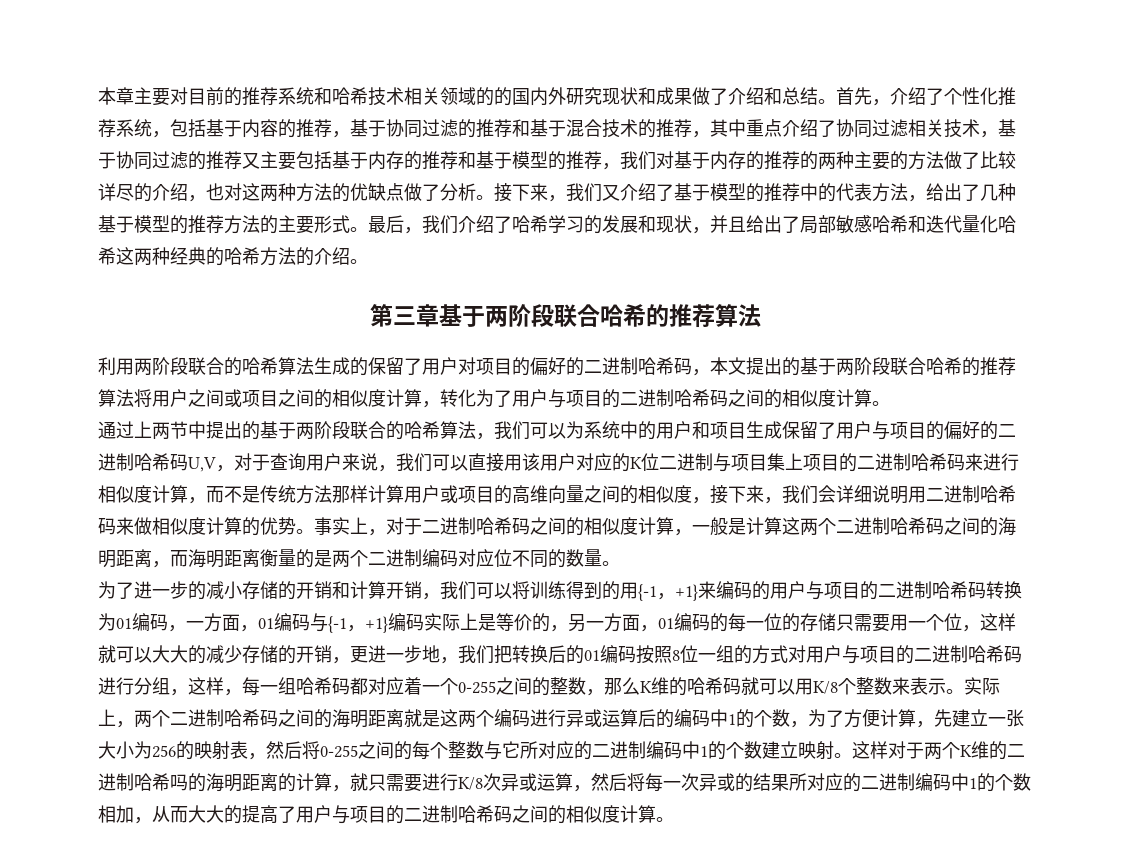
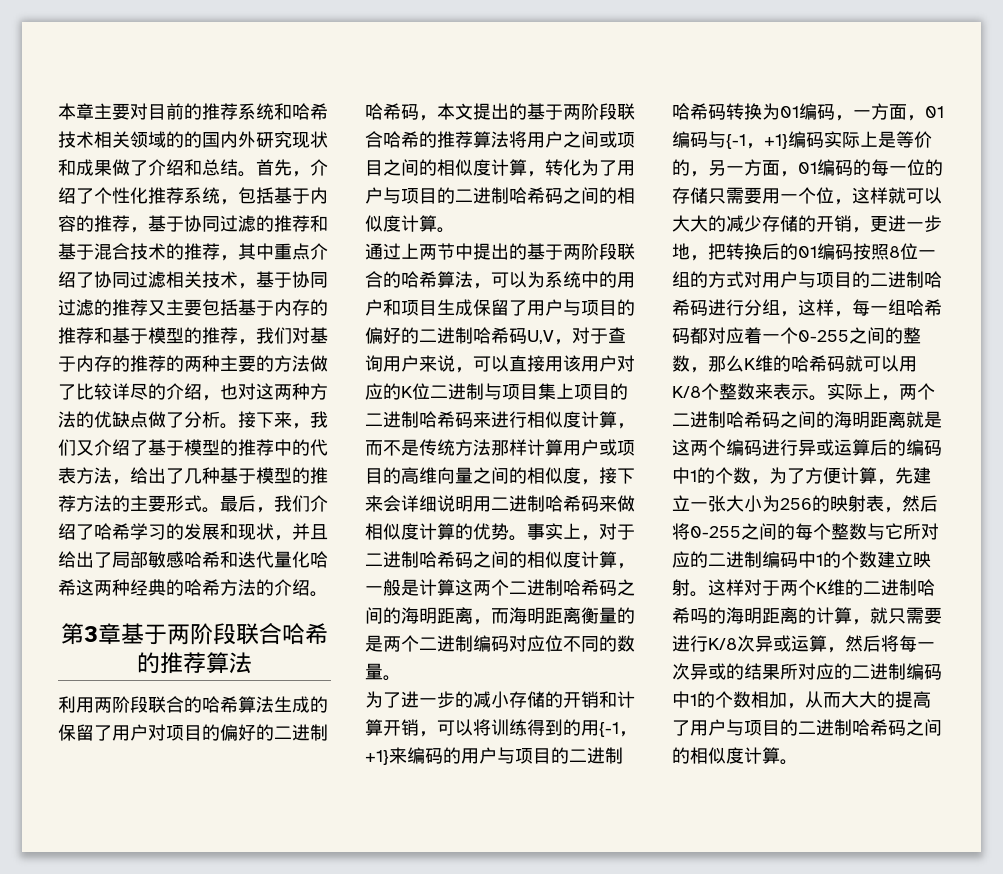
- 第三章基于两阶段联合哈希的推荐算法
+ 第3章基于两阶段联合哈希的推荐算法
- 通过上两节中提出的基于两阶段联合的哈希算法，我们可以为系统中的用户和项目生成保留了用户与项目的偏好的二进制哈希码U,V，对于查询用户来说，我们可以直接用该用户对应的K位二进制与项目集上项目的二进制哈希码来进行相似度计算，而不是传统方法那样计算用户或项目的高维向量之间的相似度，接下来，我们会详细说明用二进制哈希码来做相似度计算的优势。
+ 通过上两节中提出的基于两阶段联合的哈希算法，可以为系统中的用户和项目生成保留了用户与项目的偏好的二进制哈希码U,V，对于查询用户来说，可以直接用该用户对应的K位二进制与项目集上项目的二进制哈希码来进行相似度计算，而不是传统方法那样计算用户或项目的高维向量之间的相似度，接下来会详细说明用二进制哈希码来做相似度计算的优势。
- 为了进一步的减小存储的开销和计算开销，我们可以将训练得到的用{-1，+1}来编码的用户与项目的二进制哈希码转换为01编码，一方面，01编码与{-1，+1}编码实际上是等价的，另一方面，01编码的每一位的存储只需要用一个位，这样就可以大大的减少存储的开销，更进一步地，我们把转换后的01编码按照8位一组的方式对用户与项目的二进制哈希码进行分组，这样，每一组哈希码都对应着一个0-255之间的整数，那么K维的哈希码就可以用K/8个整数来表示。
+ 为了进一步的减小存储的开销和计算开销，可以将训练得到的用{-1，+1}来编码的用户与项目的二进制哈希码转换为01编码，一方面，01编码与{-1，+1}编码实际上是等价的，另一方面，01编码的每一位的存储只需要用一个位，这样就可以大大的减少存储的开销，更进一步地，把转换后的01编码按照8位一组的方式对用户与项目的二进制哈希码进行分组，这样，每一组哈希码都对应着一个0-255之间的整数，那么K维的哈希码就可以用K/8个整数来表示。

